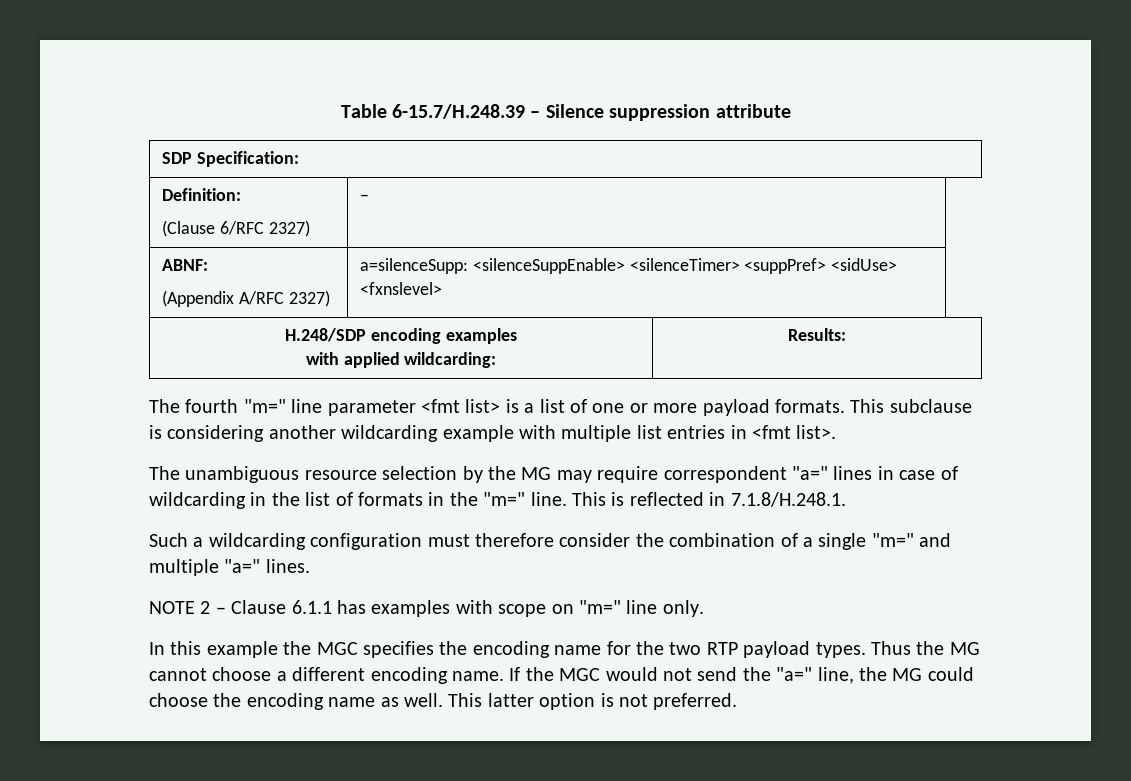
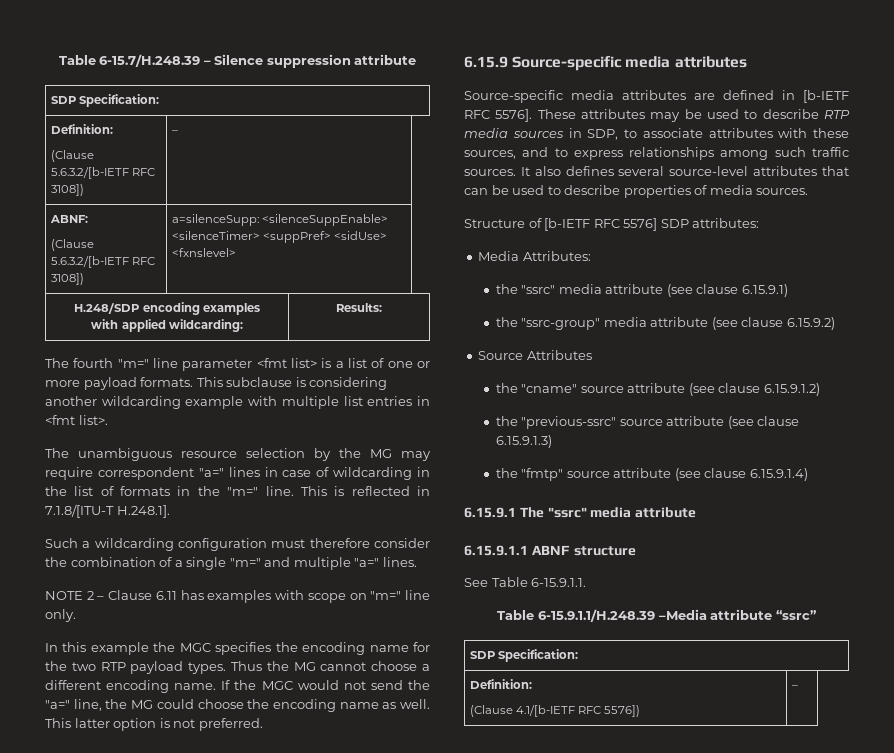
  Table 6-15.7/H.248.39 – Silence suppression attribute
  SDP Specification:
  Definition:
- (Clause 6/RFC 2327) | –
+ (Clause 5.6.3.2/[b-IETF RFC 3108]) | –
  ABNF:
- (Appendix A/RFC 2327) | a=silenceSupp: <silenceSuppEnable> <silenceTimer> <suppPref> <sidUse> <fxnslevel>
+ (Clause 5.6.3.2/[b-IETF RFC 3108]) | a=silenceSupp: <silenceSuppEnable> <silenceTimer> <suppPref> <sidUse> <fxnslevel>
- This is reflected in 7.1.8/H.248.1.
+ This is reflected in 7.1.8/[ITU-T H.248.1].
- NOTE 2 – Clause 6.1.1 has examples with scope on "m=" line only.
+ NOTE 2 – Clause 6.11 has examples with scope on "m=" line only.
+ 6.15.9 Source-specific media attributes
+ Source-specific media attributes are defined in [b-IETF RFC 5576]. These attributes may be used to describe RTP media sources in SDP, to associate attributes with these sources, and to express relationships among such traffic sources. It also defines several source-level attributes that can be used to describe properties of media sources.
+ Structure of [b-IETF RFC 5576] SDP attributes:
+ Media Attributes:
+ the "ssrc" media attribute (see clause 6.15.9.1)
+ the "ssrc-group" media attribute (see clause 6.15.9.2)
+ Source Attributes
+ the "cname" source attribute (see clause 6.15.9.1.2)
+ the "previous-ssrc" source attribute (see clause 6.15.9.1.3)
+ the "fmtp" source attribute (see clause 6.15.9.1.4)
+ 6.15.9.1 The "ssrc" media attribute
+ 6.15.9.1.1 ABNF structure
+ See Table 6-15.9.1.1.
+ Table 6-15.9.1.1/H.248.39 –Media attribute “ssrc”
+ SDP Specification:
+ Definition:
+ (Clause 4.1/[b-IETF RFC 5576]) | –

